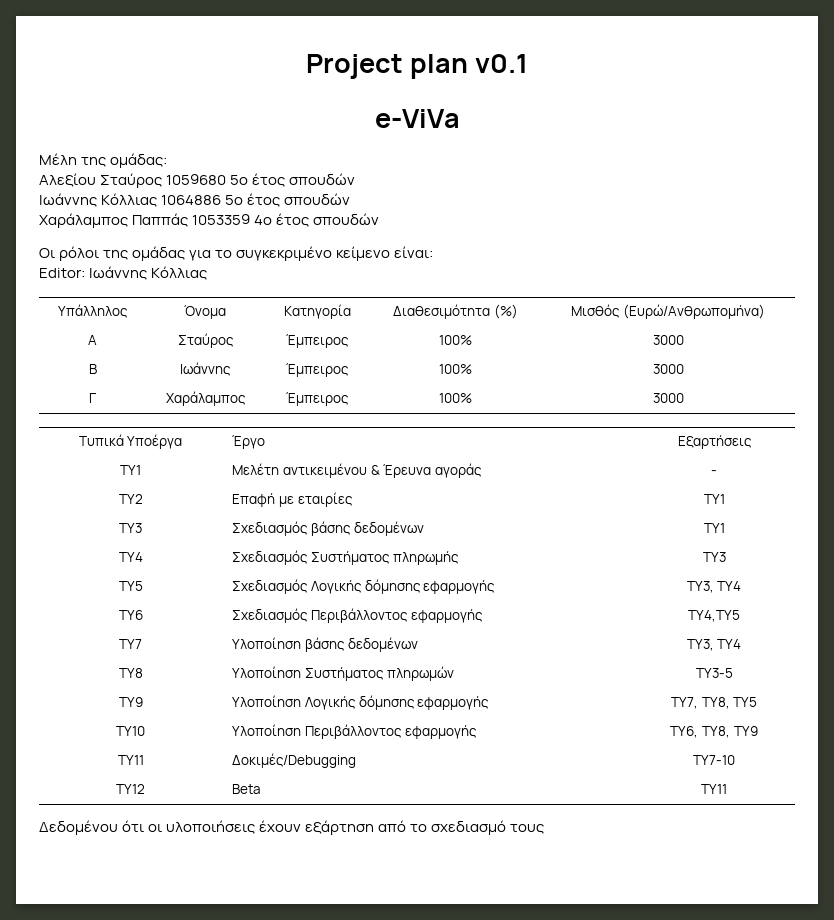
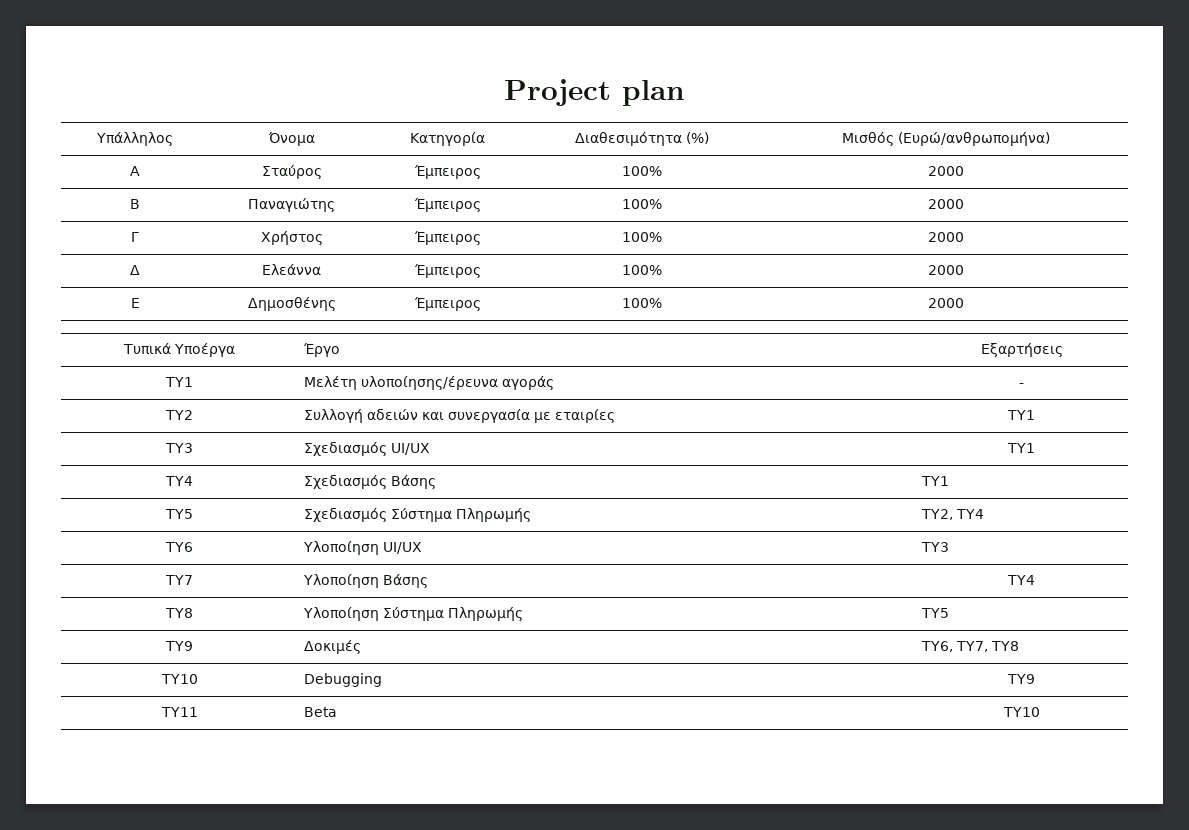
- Project plan v0.1
- e-ViVa
- Μέλη της ομάδας:
- Αλεξίου Σταύρος 1059680 5ο έτος σπουδών
- Ιωάννης Κόλλιας 1064886 5ο έτος σπουδών
- Χαράλαμπος Παππάς 1053359 4ο έτος σπουδών
- Οι ρόλοι της ομάδας για το συγκεκριμένο κείμενο είναι:
- Editor: Ιωάννης Κόλλιας
+ Project plan
- Υπάλληλος | Όνομα | Κατηγορία | Διαθεσιμότητα (%) | Μισθός (Ευρώ/Ανθρωπομήνα)
+ Υπάλληλος | Όνομα | Κατηγορία | Διαθεσιμότητα (%) | Μισθός (Ευρώ/ανθρωπομήνα)
- Α | Σταύρος | Έμπειρος | 100% | 3000
+ Α | Σταύρος | Έμπειρος | 100% | 2000
- Β | Ιωάννης | Έμπειρος | 100% | 3000
+ Β | Παναγιώτης | Έμπειρος | 100% | 2000
- Γ | Χαράλαμπος | Έμπειρος | 100% | 3000
+ Γ | Χρήστος | Έμπειρος | 100% | 2000
+ Δ | Ελεάννα | Έμπειρος | 100% | 2000
+ Ε | Δημοσθένης | Έμπειρος | 100% | 2000
- ΤΥ1 | Μελέτη αντικειμένου & Έρευνα αγοράς | -
+ ΤΥ1 | Μελέτη υλοποίησης/έρευνα αγοράς | -
- ΤΥ2 | Επαφή με εταιρίες | ΤΥ1
+ ΤΥ2 | Συλλογή αδειών και συνεργασία με εταιρίες | ΤΥ1
- ΤΥ3 | Σχεδιασμός βάσης δεδομένων | ΤΥ1
+ ΤΥ3 | Σχεδιασμός UI/UX | ΤΥ1
- ΤΥ4 | Σχεδιασμός Συστήματος πληρωμής | ΤΥ3
+ ΤΥ4 | Σχεδιασμός Βάσης | ΤΥ1
- ΤΥ5 | Σχεδιασμός Λογικής δόμησης εφαρμογής | ΤΥ3, ΤΥ4
- ΤΥ6 | Σχεδιασμός Περιβάλλοντος εφαρμογής | ΤΥ4,ΤΥ5
+ ΤΥ5 | Σχεδιασμός Σύστημα Πληρωμής | ΤΥ2, ΤΥ4
+ ΤΥ6 | Υλοποίηση UI/UX | ΤΥ3
- ΤΥ7 | Υλοποίηση βάσης δεδομένων | ΤΥ3, ΤΥ4
+ ΤΥ7 | Υλοποίηση Βάσης | ΤΥ4
- ΤΥ8 | Υλοποίηση Συστήματος πληρωμών | ΤΥ3-5
- ΤΥ9 | Υλοποίηση Λογικής δόμησης εφαρμογής | ΤΥ7, ΤΥ8, ΤΥ5
- ΤΥ10 | Υλοποίηση Περιβάλλοντος εφαρμογής | ΤΥ6, ΤΥ8, ΤΥ9
- ΤΥ11 | Δοκιμές/Debugging | ΤΥ7-10
- ΤΥ12 | Beta | ΤΥ11
- Δεδομένου ότι οι υλοποιήσεις έχουν εξάρτηση από το σχεδιασμό τους
+ ΤΥ8 | Υλοποίηση Σύστημα Πληρωμής | ΤΥ5
+ ΤΥ9 | Δοκιμές | ΤΥ6, ΤΥ7, ΤΥ8
+ ΤΥ10 | Debugging | ΤΥ9
+ ΤΥ11 | Beta | ΤΥ10

